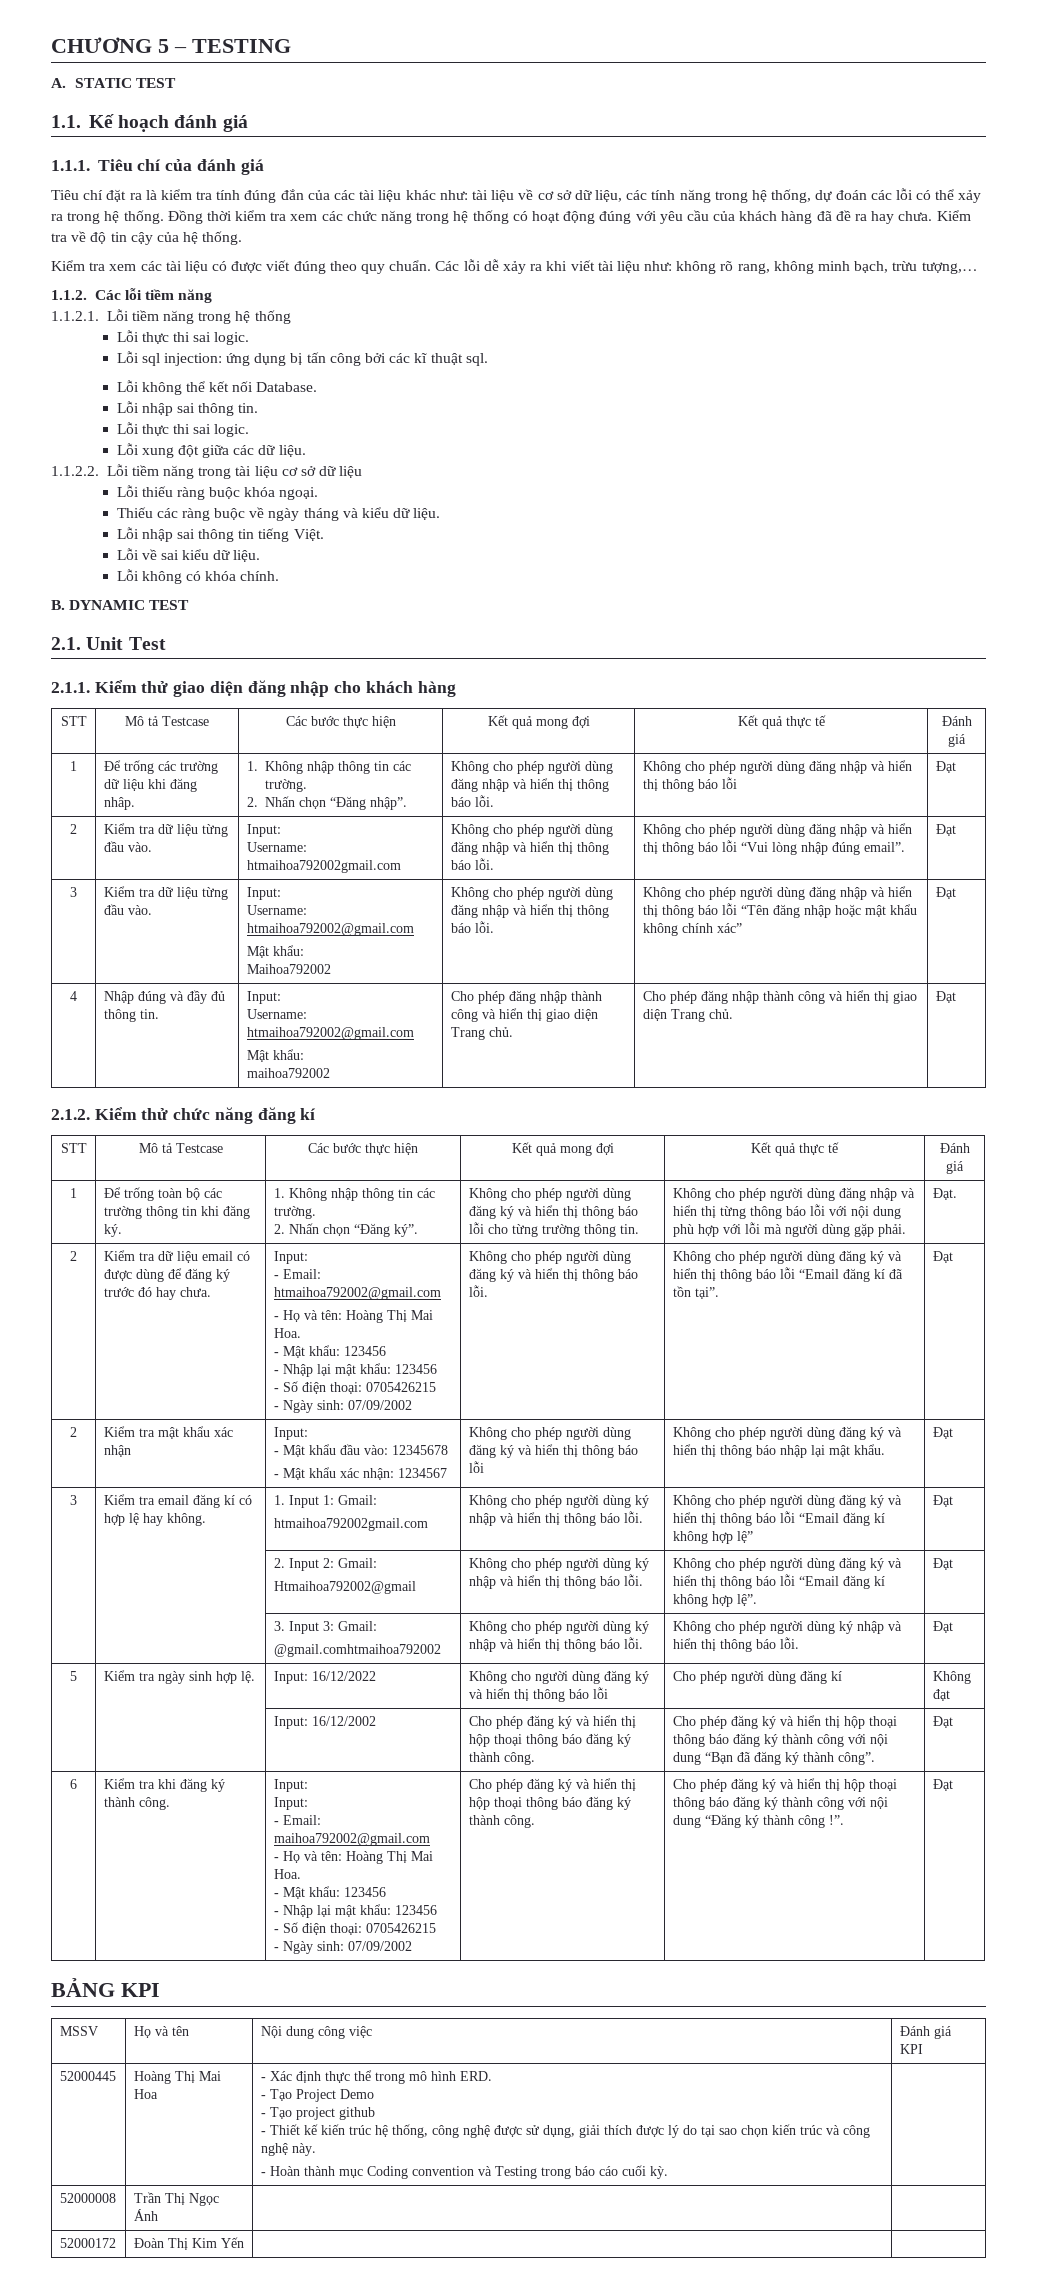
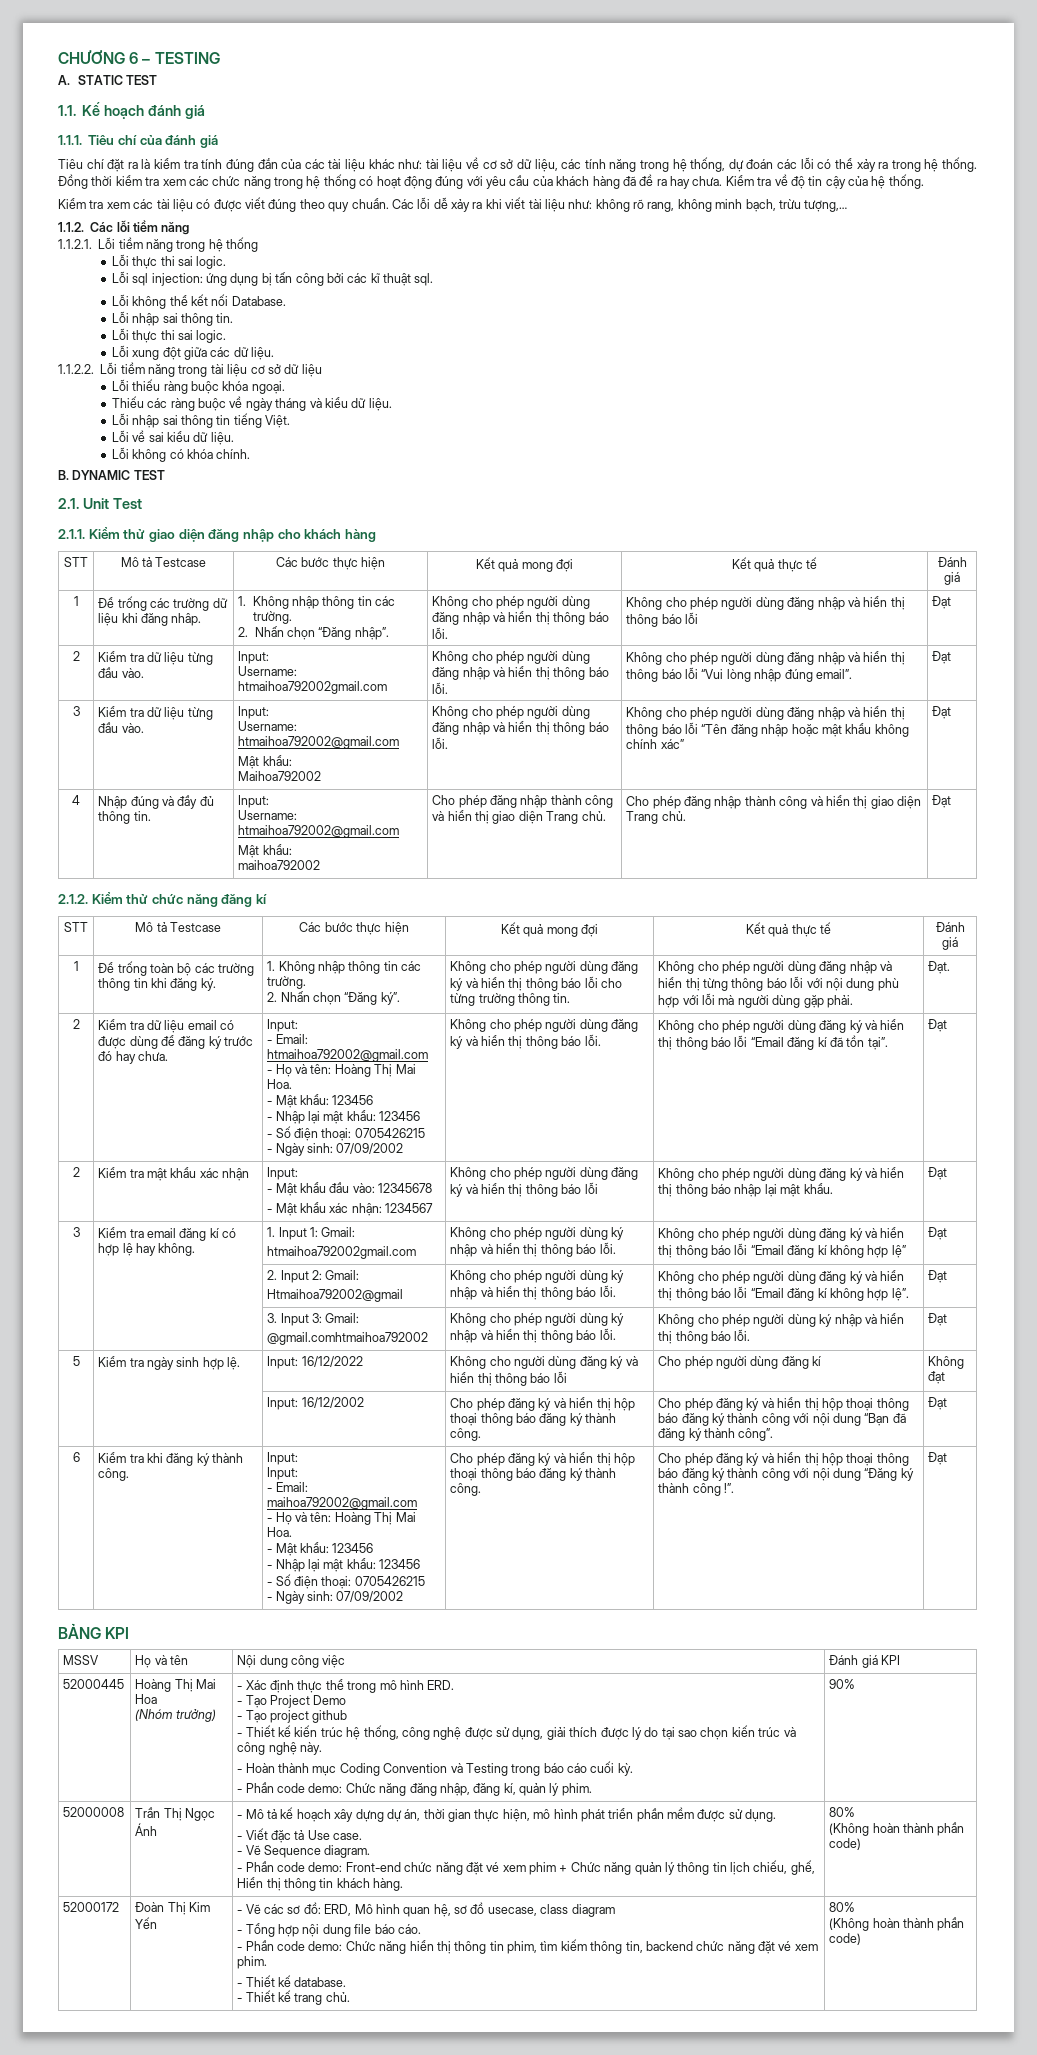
- CHƯƠNG 5 – TESTING
+ CHƯƠNG 6 – TESTING
+ (Nhóm trưởng)
- - Hoàn thành mục Coding convention và Testing trong báo cáo cuối kỳ.
+ - Hoàn thành mục Coding Convention và Testing trong báo cáo cuối kỳ.
+ - Phần code demo: Chức năng đăng nhập, đăng kí, quản lý phim. | 90%
+ - Mô tả kế hoạch xây dựng dự án, thời gian thực hiện, mô hình phát triển phần mềm được sử dụng.
+ - Viết đặc tả Use case.
+ - Vẽ Sequence diagram.
+ - Phần code demo: Front-end chức năng đặt vé xem phim + Chức năng quản lý thông tin lịch chiếu, ghế, Hiển thị thông tin khách hàng. | 80%
+ (Không hoàn thành phần code)
+ - Vẽ các sơ đồ: ERD, Mô hình quan hệ, sơ đồ usecase, class diagram
+ - Tổng hợp nội dung file báo cáo.
+ - Phần code demo: Chức năng hiển thị thông tin phim, tìm kiếm thông tin, backend chức năng đặt vé xem phim.
+ - Thiết kế database.
+ - Thiết kế trang chủ. | 80%
+ (Không hoàn thành phần code)

